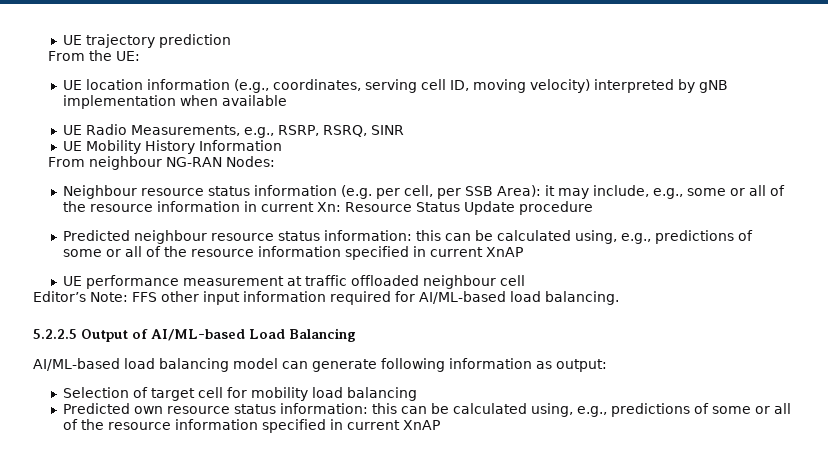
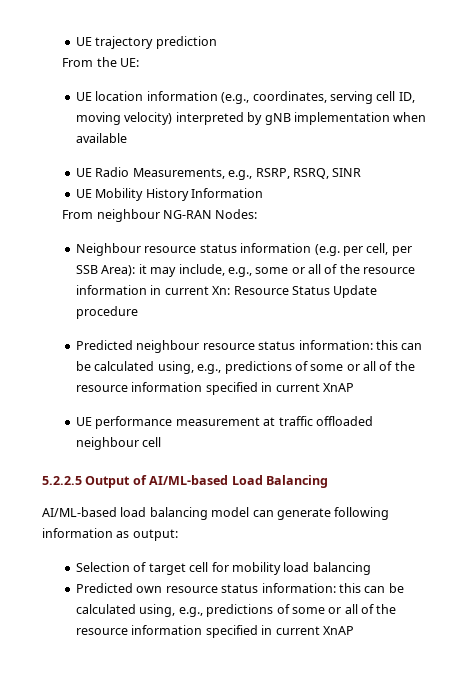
- Editor’s Note: FFS other input information required for AI/ML-based load balancing.

